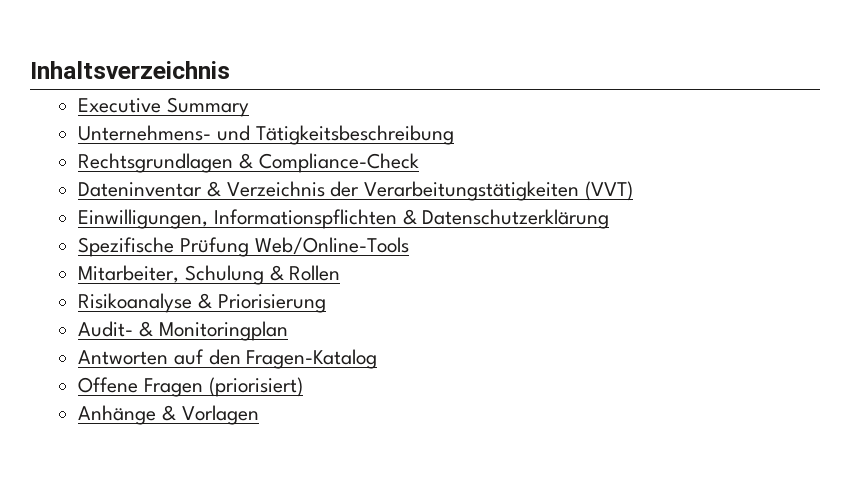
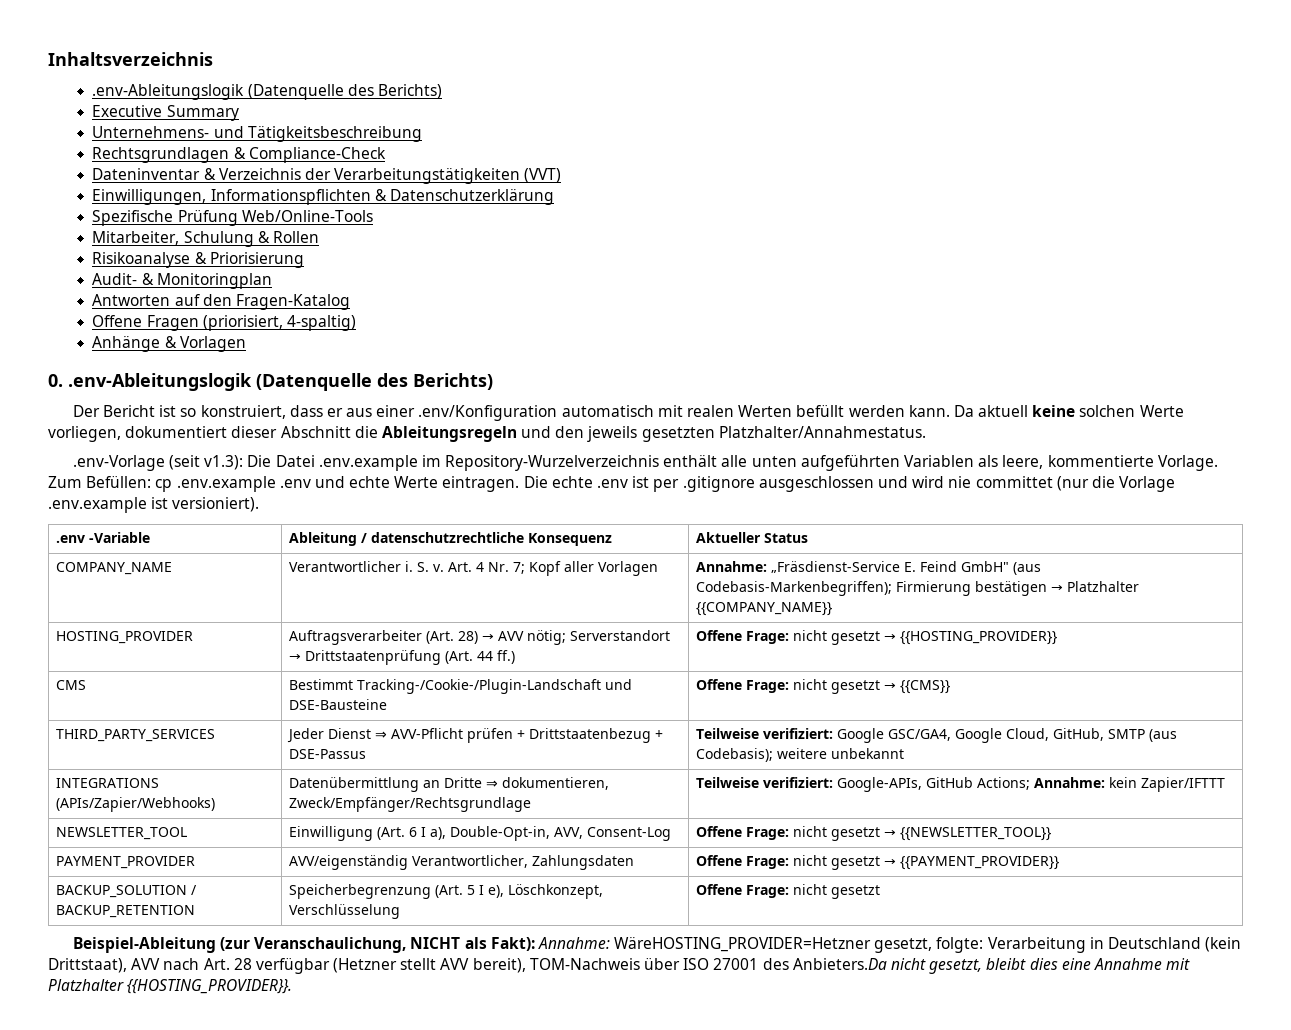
  Inhaltsverzeichnis
+ .env-Ableitungslogik (Datenquelle des Berichts)
- Offene Fragen (priorisiert)
+ Offene Fragen (priorisiert, 4-spaltig)
+ 0. .env-Ableitungslogik (Datenquelle des Berichts)
+ Der Bericht ist so konstruiert, dass er aus einer .env/Konfiguration automatisch mit realen Werten befüllt werden kann. Da aktuell keine solchen Werte vorliegen, dokumentiert dieser Abschnitt die Ableitungsregeln und den jeweils gesetzten Platzhalter/Annahmestatus.
+ .env-Vorlage (seit v1.3): Die Datei .env.example im Repository-Wurzelverzeichnis enthält alle unten aufgeführten Variablen als leere, kommentierte Vorlage. Zum Befüllen: cp .env.example .env und echte Werte eintragen. Die echte .env ist per .gitignore ausgeschlossen und wird nie committet (nur die Vorlage .env.example ist versioniert).
+ .env -Variable | Ableitung / datenschutzrechtliche Konsequenz | Aktueller Status
+ COMPANY_NAME | Verantwortlicher i. S. v. Art. 4 Nr. 7; Kopf aller Vorlagen | Annahme: „Fräsdienst-Service E. Feind GmbH" (aus Codebasis-Markenbegriffen); Firmierung bestätigen → Platzhalter {{COMPANY_NAME}}
+ HOSTING_PROVIDER | Auftragsverarbeiter (Art. 28) → AVV nötig; Serverstandort → Drittstaatenprüfung (Art. 44 ff.) | Offene Frage: nicht gesetzt → {{HOSTING_PROVIDER}}
+ CMS | Bestimmt Tracking-/Cookie-/Plugin-Landschaft und DSE-Bausteine | Offene Frage: nicht gesetzt → {{CMS}}
+ THIRD_PARTY_SERVICES | Jeder Dienst ⇒ AVV-Pflicht prüfen + Drittstaatenbezug + DSE-Passus | Teilweise verifiziert: Google GSC/GA4, Google Cloud, GitHub, SMTP (aus Codebasis); weitere unbekannt
+ INTEGRATIONS (APIs/Zapier/Webhooks) | Datenübermittlung an Dritte ⇒ dokumentieren, Zweck/Empfänger/Rechtsgrundlage | Teilweise verifiziert: Google-APIs, GitHub Actions; Annahme: kein Zapier/IFTTT
+ NEWSLETTER_TOOL | Einwilligung (Art. 6 I a), Double-Opt-in, AVV, Consent-Log | Offene Frage: nicht gesetzt → {{NEWSLETTER_TOOL}}
+ PAYMENT_PROVIDER | AVV/eigenständig Verantwortlicher, Zahlungsdaten | Offene Frage: nicht gesetzt → {{PAYMENT_PROVIDER}}
+ BACKUP_SOLUTION / BACKUP_RETENTION | Speicherbegrenzung (Art. 5 I e), Löschkonzept, Verschlüsselung | Offene Frage: nicht gesetzt
+ Beispiel-Ableitung (zur Veranschaulichung, NICHT als Fakt): Annahme: WäreHOSTING_PROVIDER=Hetzner gesetzt, folgte: Verarbeitung in Deutschland (kein Drittstaat), AVV nach Art. 28 verfügbar (Hetzner stellt AVV bereit), TOM-Nachweis über ISO 27001 des Anbieters.Da nicht gesetzt, bleibt dies eine Annahme mit Platzhalter {{HOSTING_PROVIDER}}.

